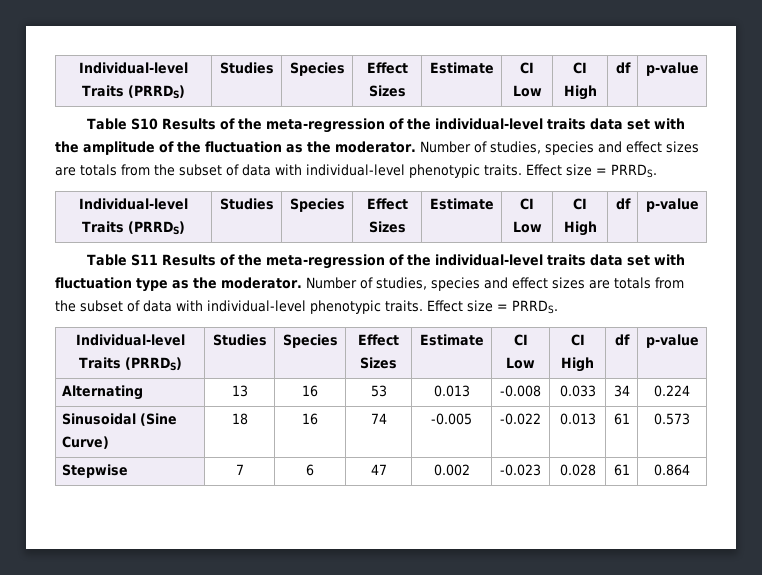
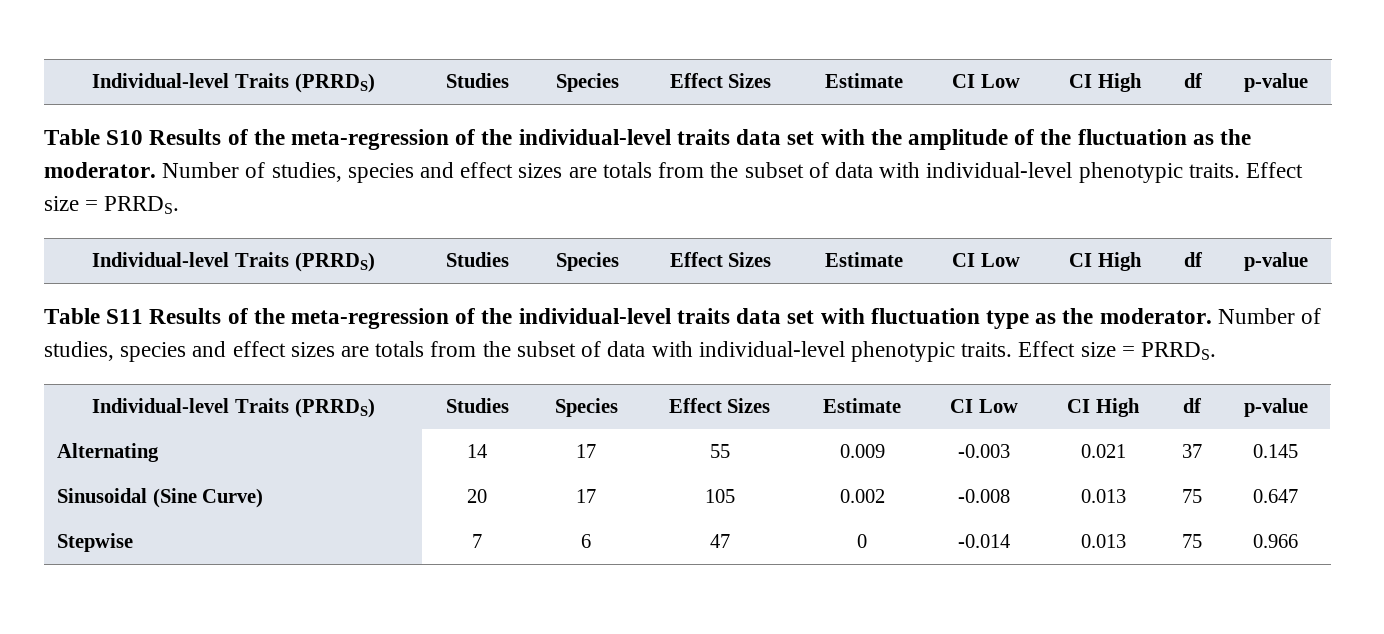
- Alternating | 13 | 16 | 53 | 0.013 | -0.008 | 0.033 | 34 | 0.224
- Sinusoidal (Sine Curve) | 18 | 16 | 74 | -0.005 | -0.022 | 0.013 | 61 | 0.573
+ Alternating | 14 | 17 | 55 | 0.009 | -0.003 | 0.021 | 37 | 0.145
+ Sinusoidal (Sine Curve) | 20 | 17 | 105 | 0.002 | -0.008 | 0.013 | 75 | 0.647
- Stepwise | 7 | 6 | 47 | 0.002 | -0.023 | 0.028 | 61 | 0.864
+ Stepwise | 7 | 6 | 47 | 0 | -0.014 | 0.013 | 75 | 0.966

